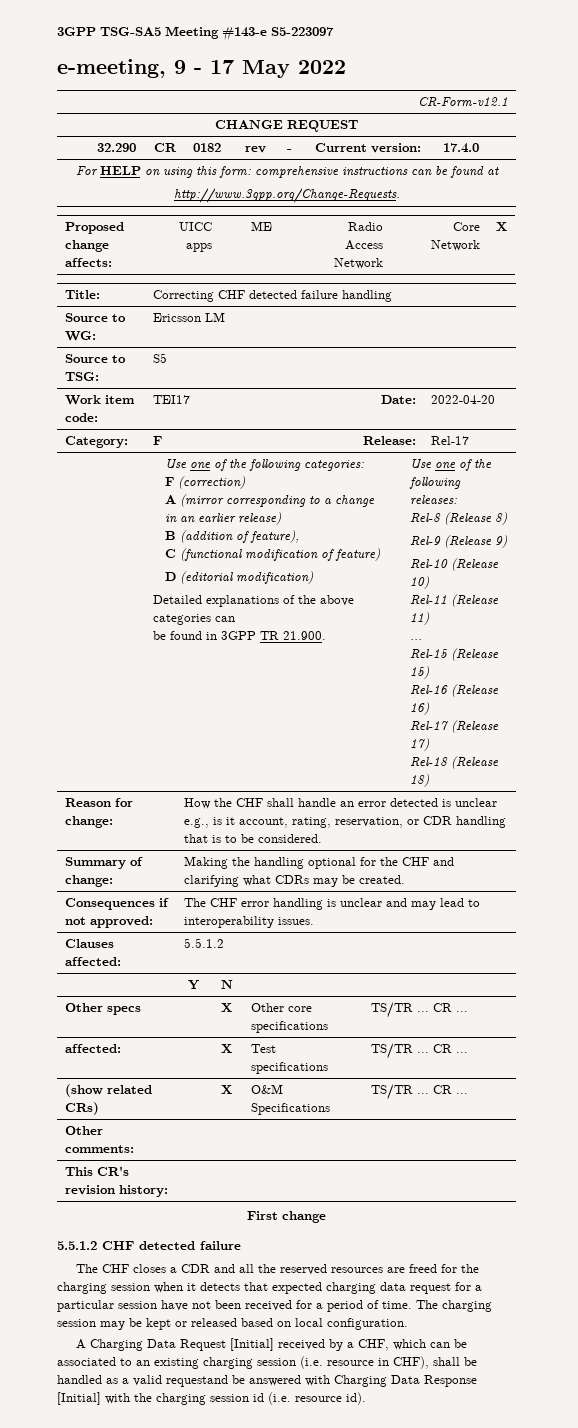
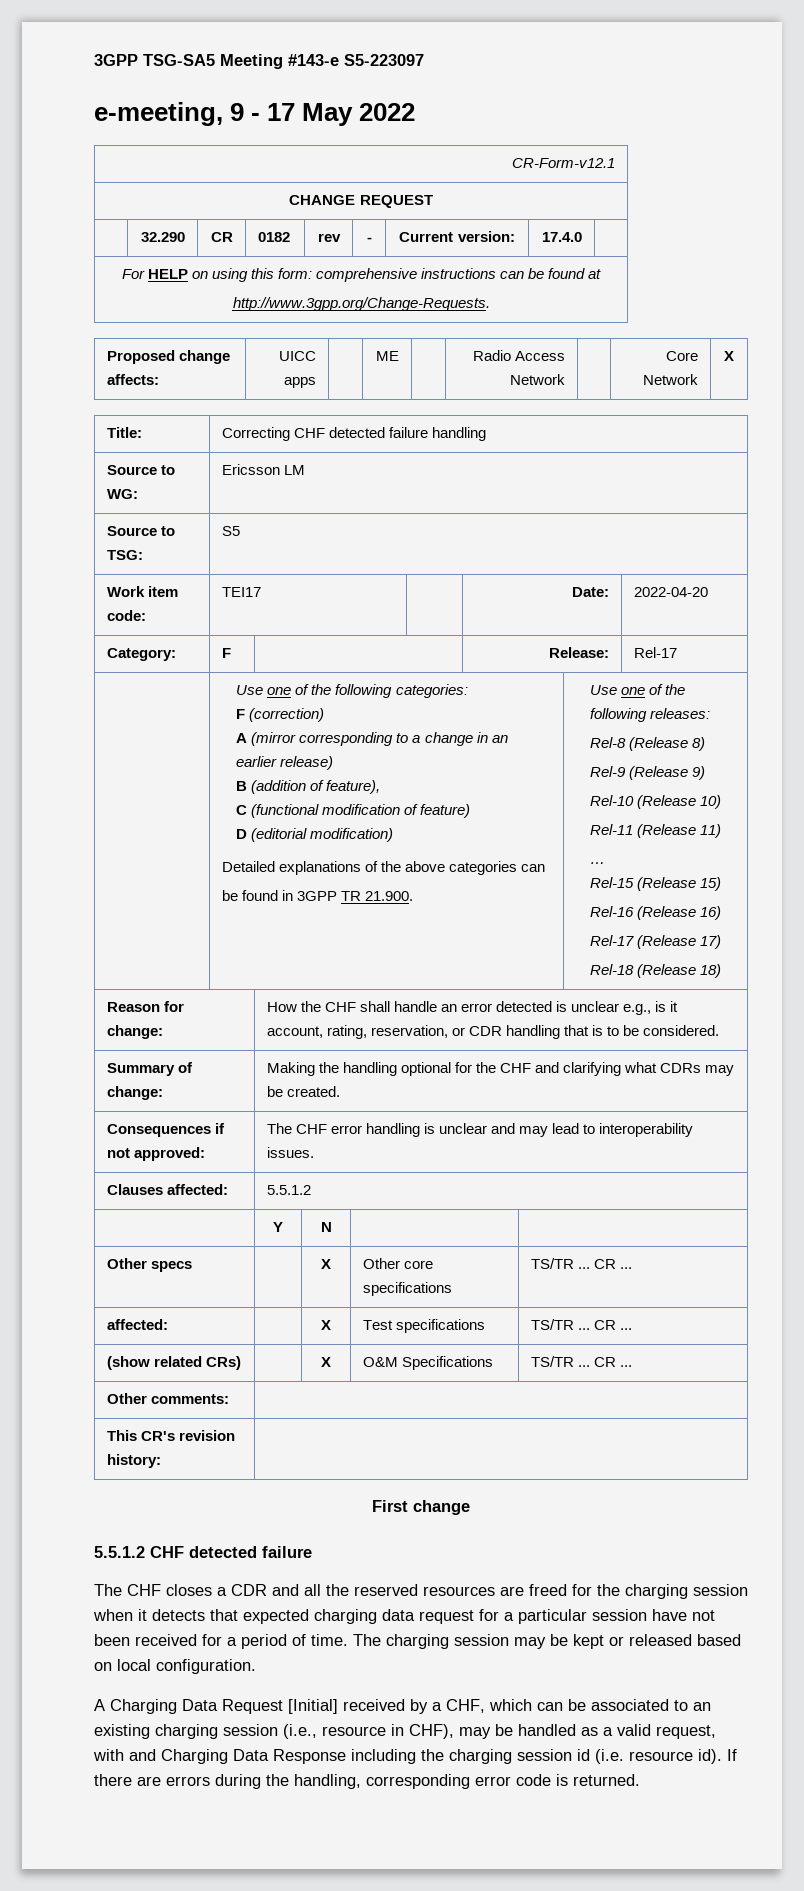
- A Charging Data Request [Initial] received by a CHF, which can be associated to an existing charging session (i.e. resource in CHF), shall be handled as a valid requestand be answered with Charging Data Response [Initial] with the charging session id (i.e. resource id).
+ A Charging Data Request [Initial] received by a CHF, which can be associated to an existing charging session (i.e., resource in CHF), may be handled as a valid request, with and Charging Data Response including the charging session id (i.e. resource id).
+ If there are errors during the handling, corresponding error code is returned.

